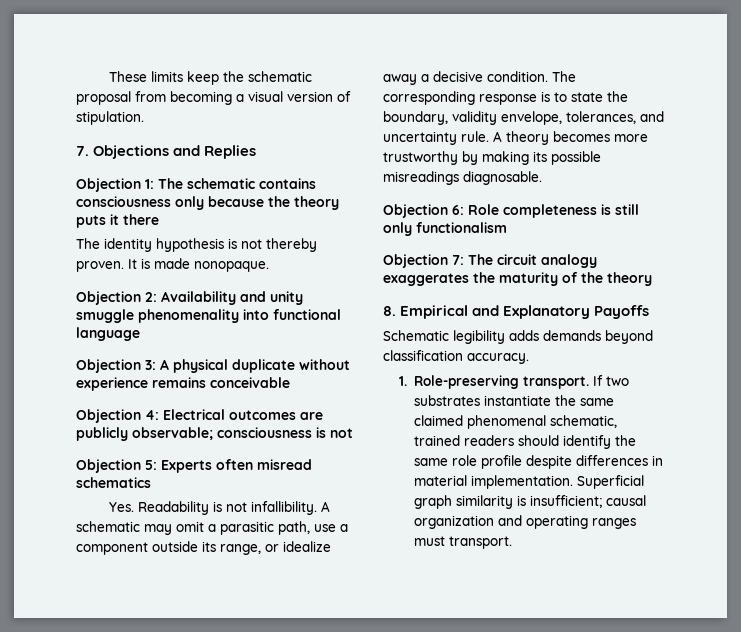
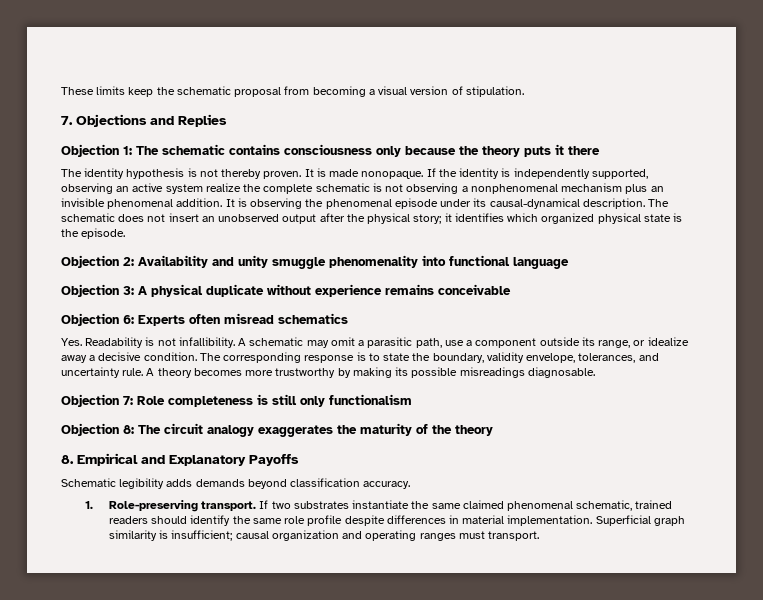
+ If the identity is independently supported, observing an active system realize the complete schematic is not observing a nonphenomenal mechanism plus an invisible phenomenal addition. It is observing the phenomenal episode under its causal-dynamical description. The schematic does not insert an unobserved output after the physical story; it identifies which organized physical state is the episode.
- Objection 4: Electrical outcomes are publicly observable; consciousness is not
- Objection 5: Experts often misread schematics
+ Objection 6: Experts often misread schematics
- Objection 6: Role completeness is still only functionalism
+ Objection 7: Role completeness is still only functionalism
- Objection 7: The circuit analogy exaggerates the maturity of the theory
+ Objection 8: The circuit analogy exaggerates the maturity of the theory

